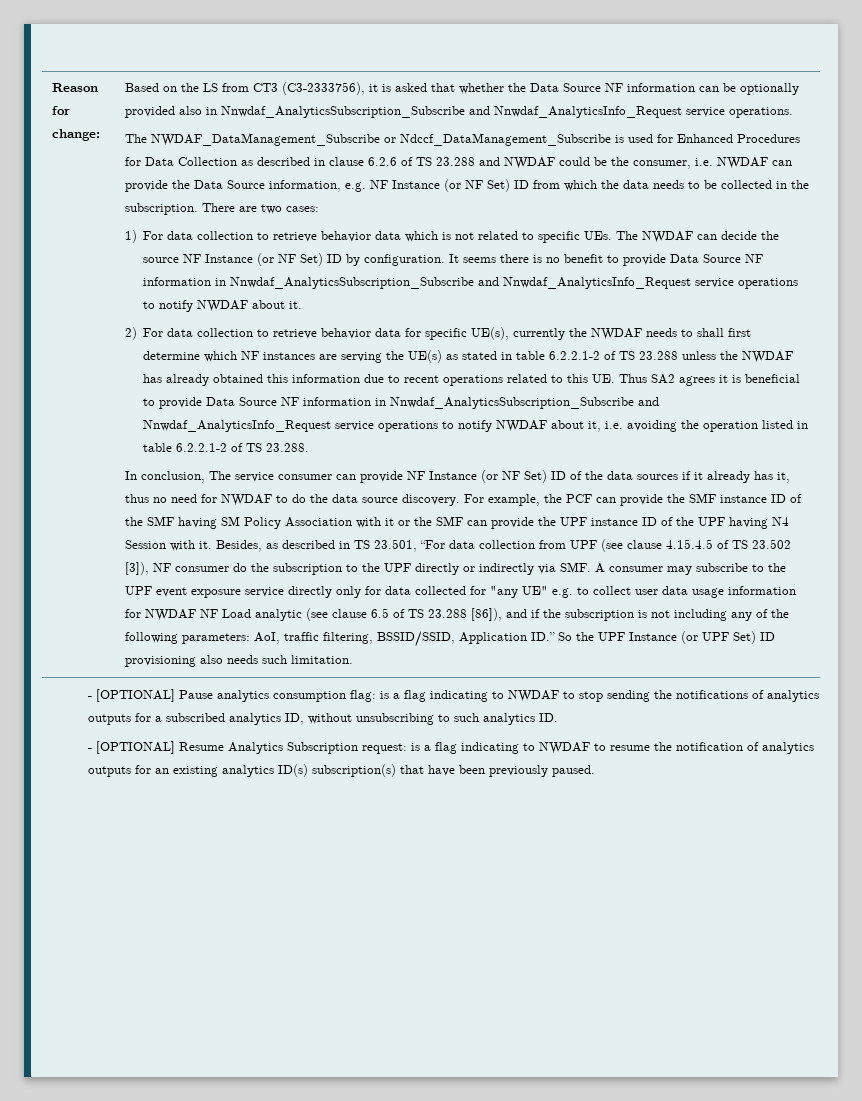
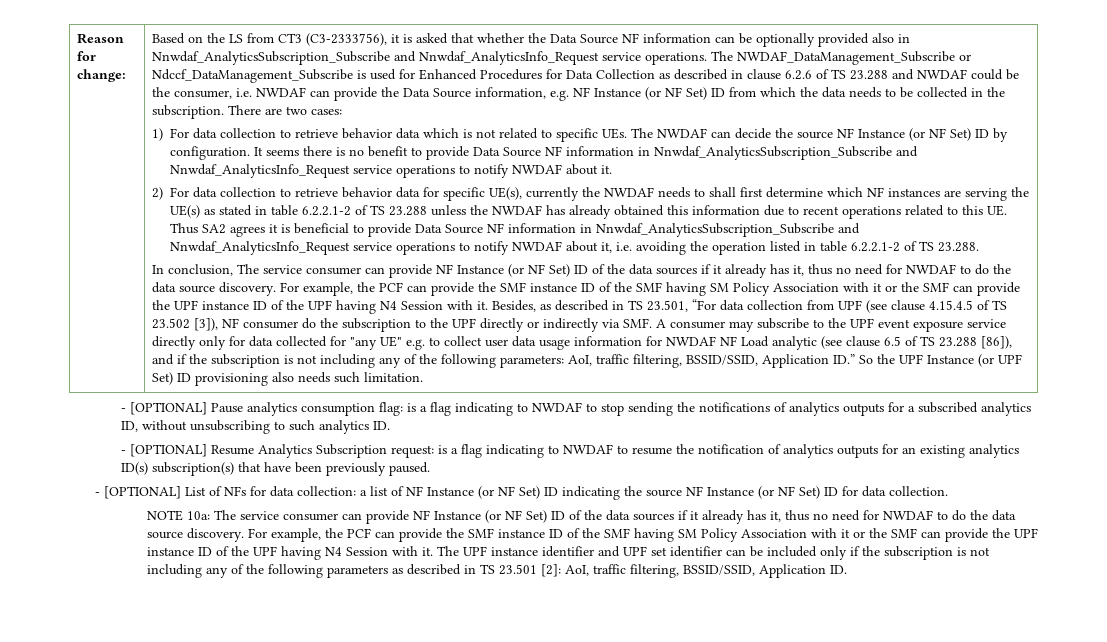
- Based on the LS from CT3 (C3-2333756), it is asked that whether the Data Source NF information can be optionally provided also in Nnwdaf_AnalyticsSubscription_Subscribe and Nnwdaf_AnalyticsInfo_Request service operations.
- The NWDAF_DataManagement_Subscribe or Ndccf_DataManagement_Subscribe is used for Enhanced Procedures for Data Collection as described in clause 6.2.6 of TS 23.288 and NWDAF could be the consumer, i.e. NWDAF can provide the Data Source information, e.g. NF Instance (or NF Set) ID from which the data needs to be collected in the subscription.
+ Based on the LS from CT3 (C3-2333756), it is asked that whether the Data Source NF information can be optionally provided also in Nnwdaf_AnalyticsSubscription_Subscribe and Nnwdaf_AnalyticsInfo_Request service operations. The NWDAF_DataManagement_Subscribe or Ndccf_DataManagement_Subscribe is used for Enhanced Procedures for Data Collection as described in clause 6.2.6 of TS 23.288 and NWDAF could be the consumer, i.e. NWDAF can provide the Data Source information, e.g. NF Instance (or NF Set) ID from which the data needs to be collected in the subscription.
+ - [OPTIONAL] List of NFs for data collection: a list of NF Instance (or NF Set) ID indicating the source NF Instance (or NF Set) ID for data collection.
+ NOTE 10a: The service consumer can provide NF Instance (or NF Set) ID of the data sources if it already has it, thus no need for NWDAF to do the data source discovery. For example, the PCF can provide the SMF instance ID of the SMF having SM Policy Association with it or the SMF can provide the UPF instance ID of the UPF having N4 Session with it. The UPF instance identifier and UPF set identifier can be included only if the subscription is not including any of the following parameters as described in TS 23.501 [2]: AoI, traffic filtering, BSSID/SSID, Application ID.

